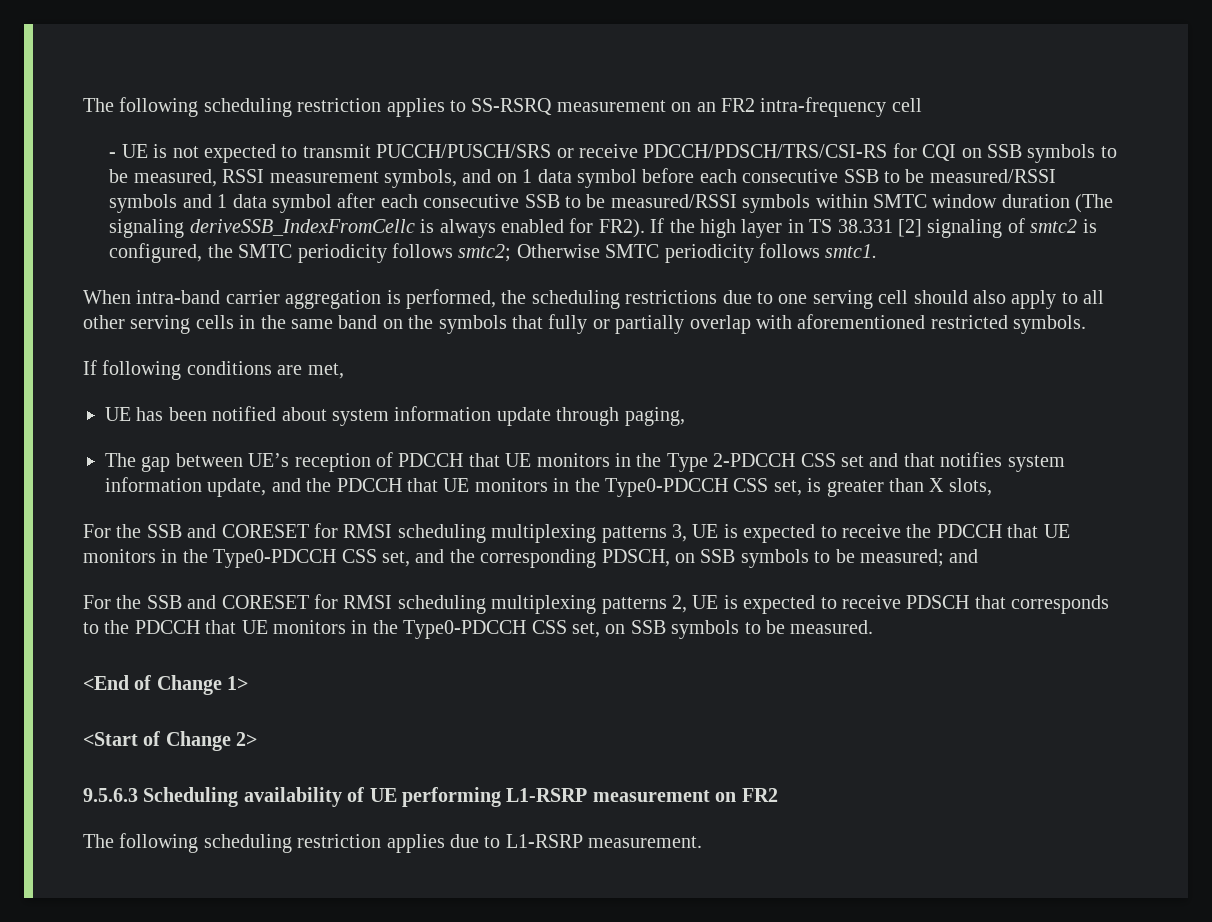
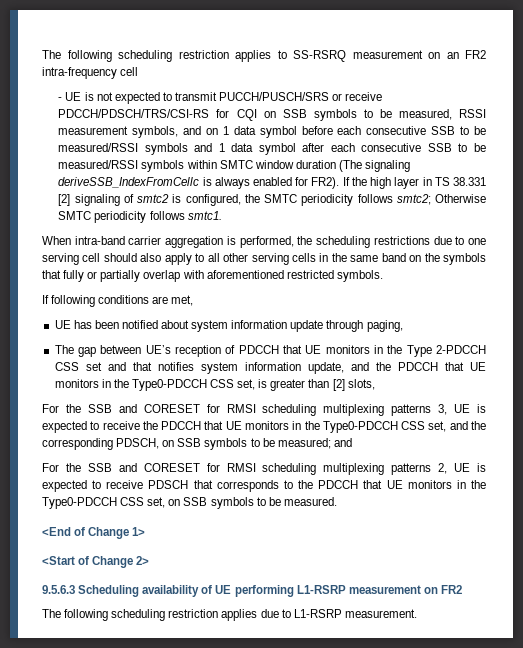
- The gap between UE’s reception of PDCCH that UE monitors in the Type 2-PDCCH CSS set and that notifies system information update, and the PDCCH that UE monitors in the Type0-PDCCH CSS set, is greater than X slots,
+ The gap between UE’s reception of PDCCH that UE monitors in the Type 2-PDCCH CSS set and that notifies system information update, and the PDCCH that UE monitors in the Type0-PDCCH CSS set, is greater than [2] slots,

